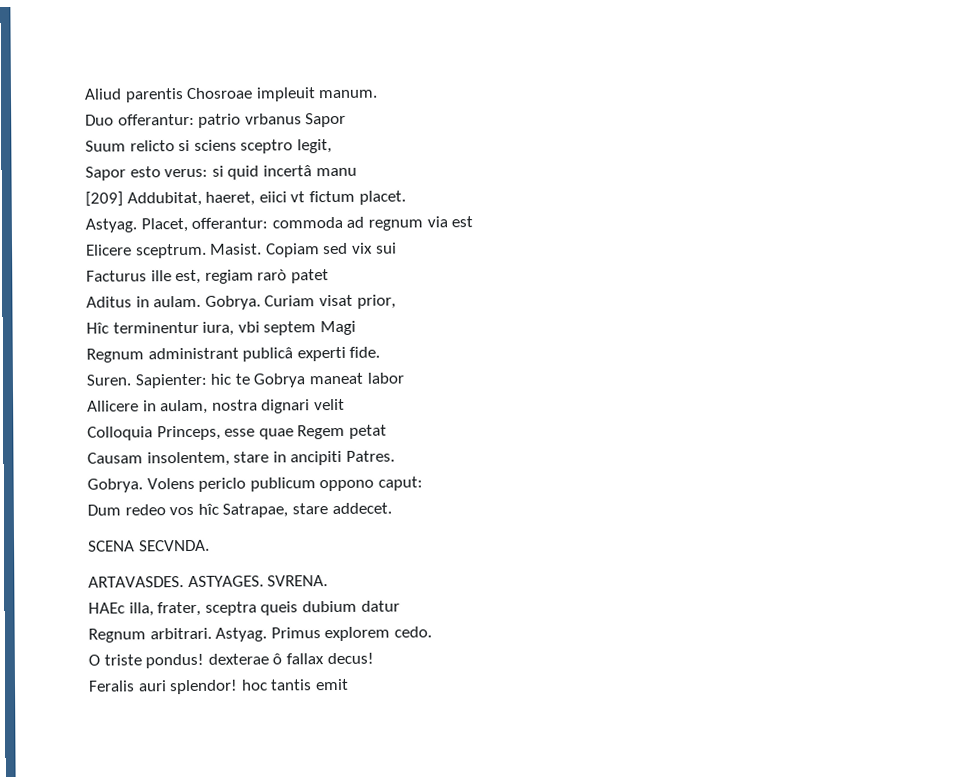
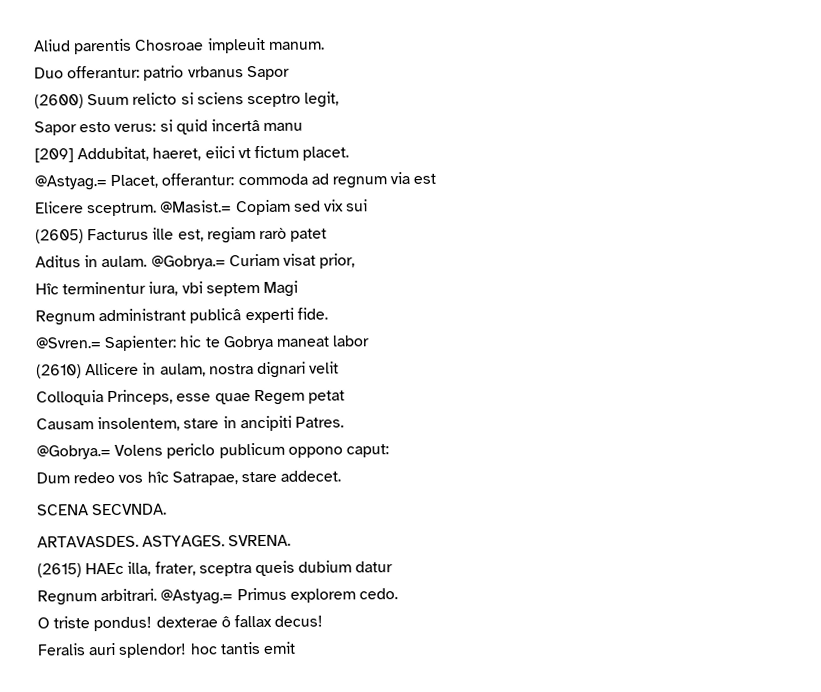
- Suum relicto si sciens sceptro legit,
+ (2600) Suum relicto si sciens sceptro legit,
- Astyag. Placet, offerantur: commoda ad regnum via est
+ @Astyag.= Placet, offerantur: commoda ad regnum via est
- Masist. Copiam sed vix sui
+ @Masist.= Copiam sed vix sui
- Facturus ille est, regiam rarò patet
+ (2605) Facturus ille est, regiam rarò patet
- Gobrya. Curiam visat prior,
+ @Gobrya.= Curiam visat prior,
- Suren. Sapienter: hic te Gobrya maneat labor
+ @Svren.= Sapienter: hic te Gobrya maneat labor
- Allicere in aulam, nostra dignari velit
+ (2610) Allicere in aulam, nostra dignari velit
- Gobrya. Volens periclo publicum oppono caput:
+ @Gobrya.= Volens periclo publicum oppono caput:
- HAEc illa, frater, sceptra queis dubium datur
+ (2615) HAEc illa, frater, sceptra queis dubium datur
- Astyag. Primus explorem cedo.
+ @Astyag.= Primus explorem cedo.

